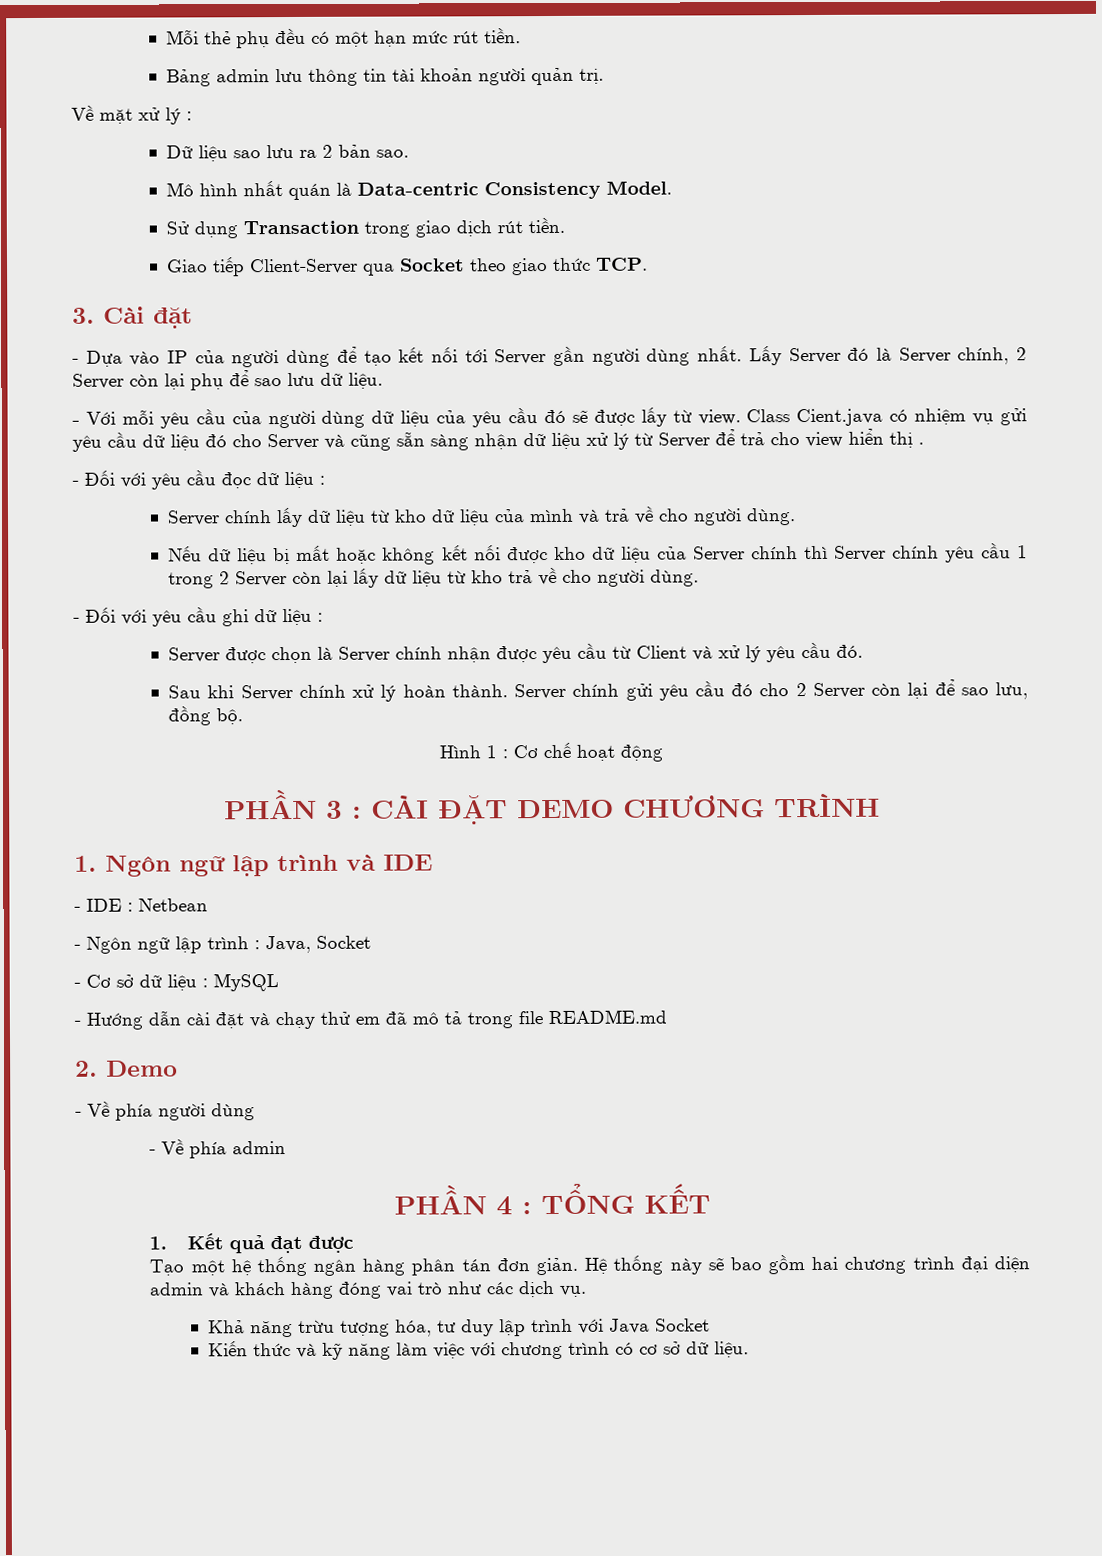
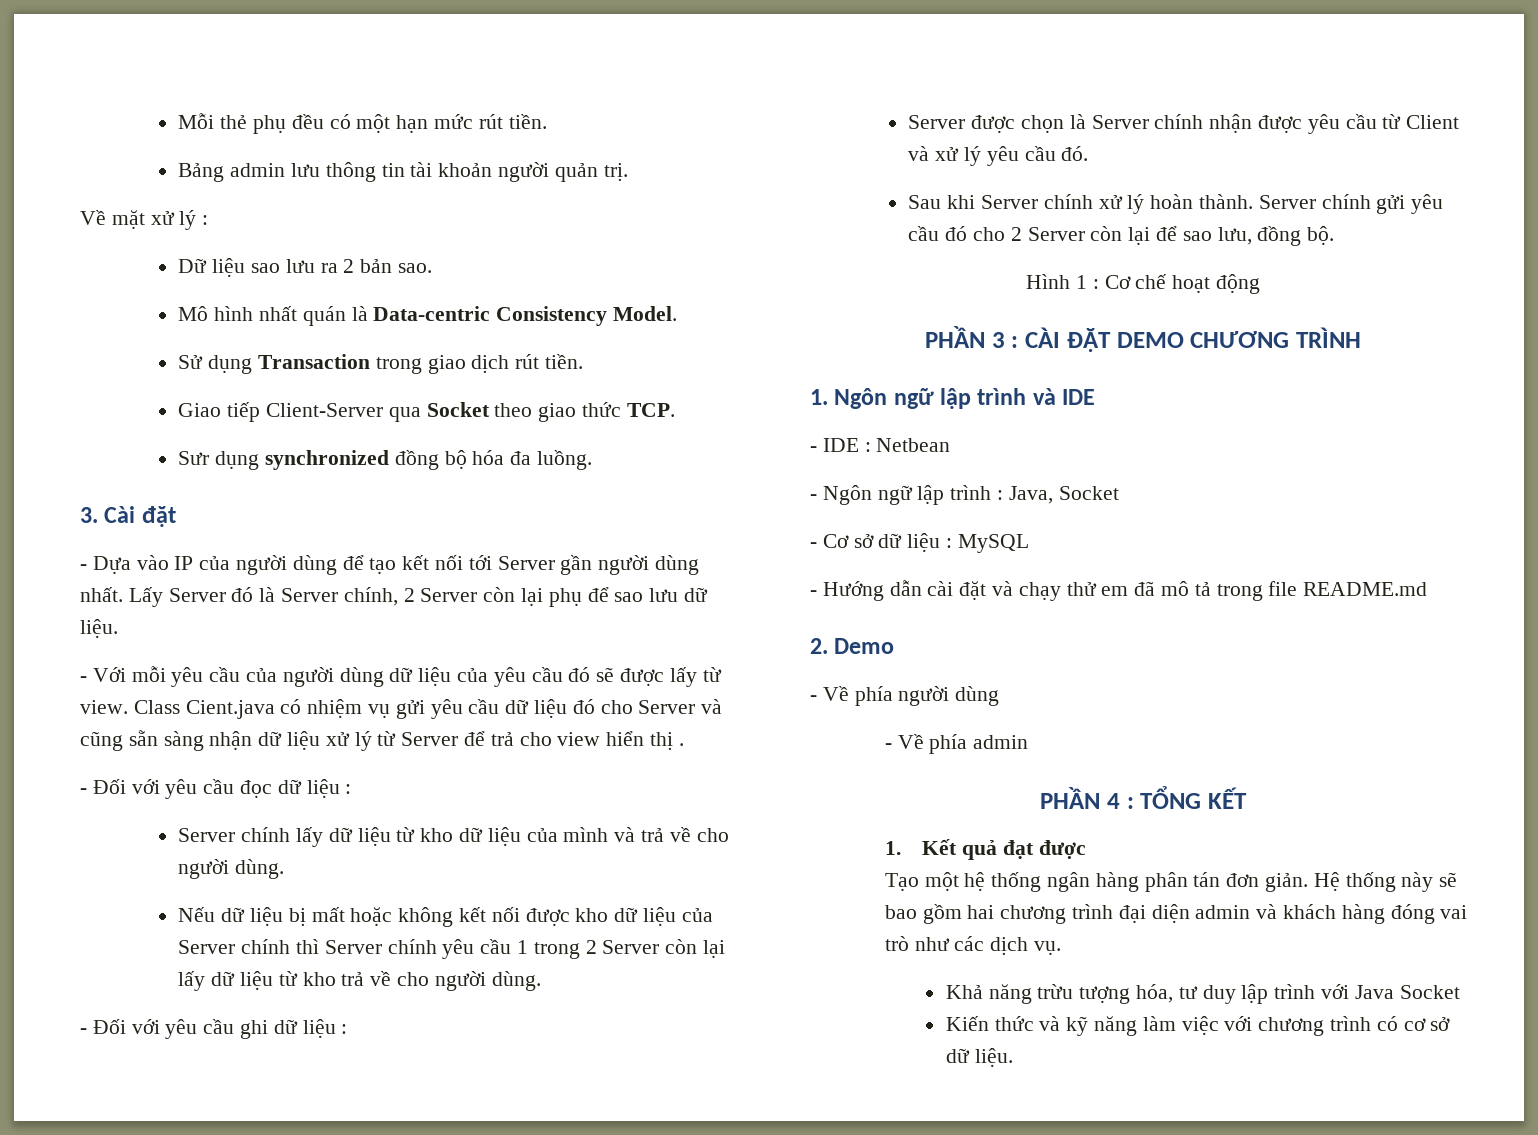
+ Sưr dụng synchronized đồng bộ hóa đa luồng.

